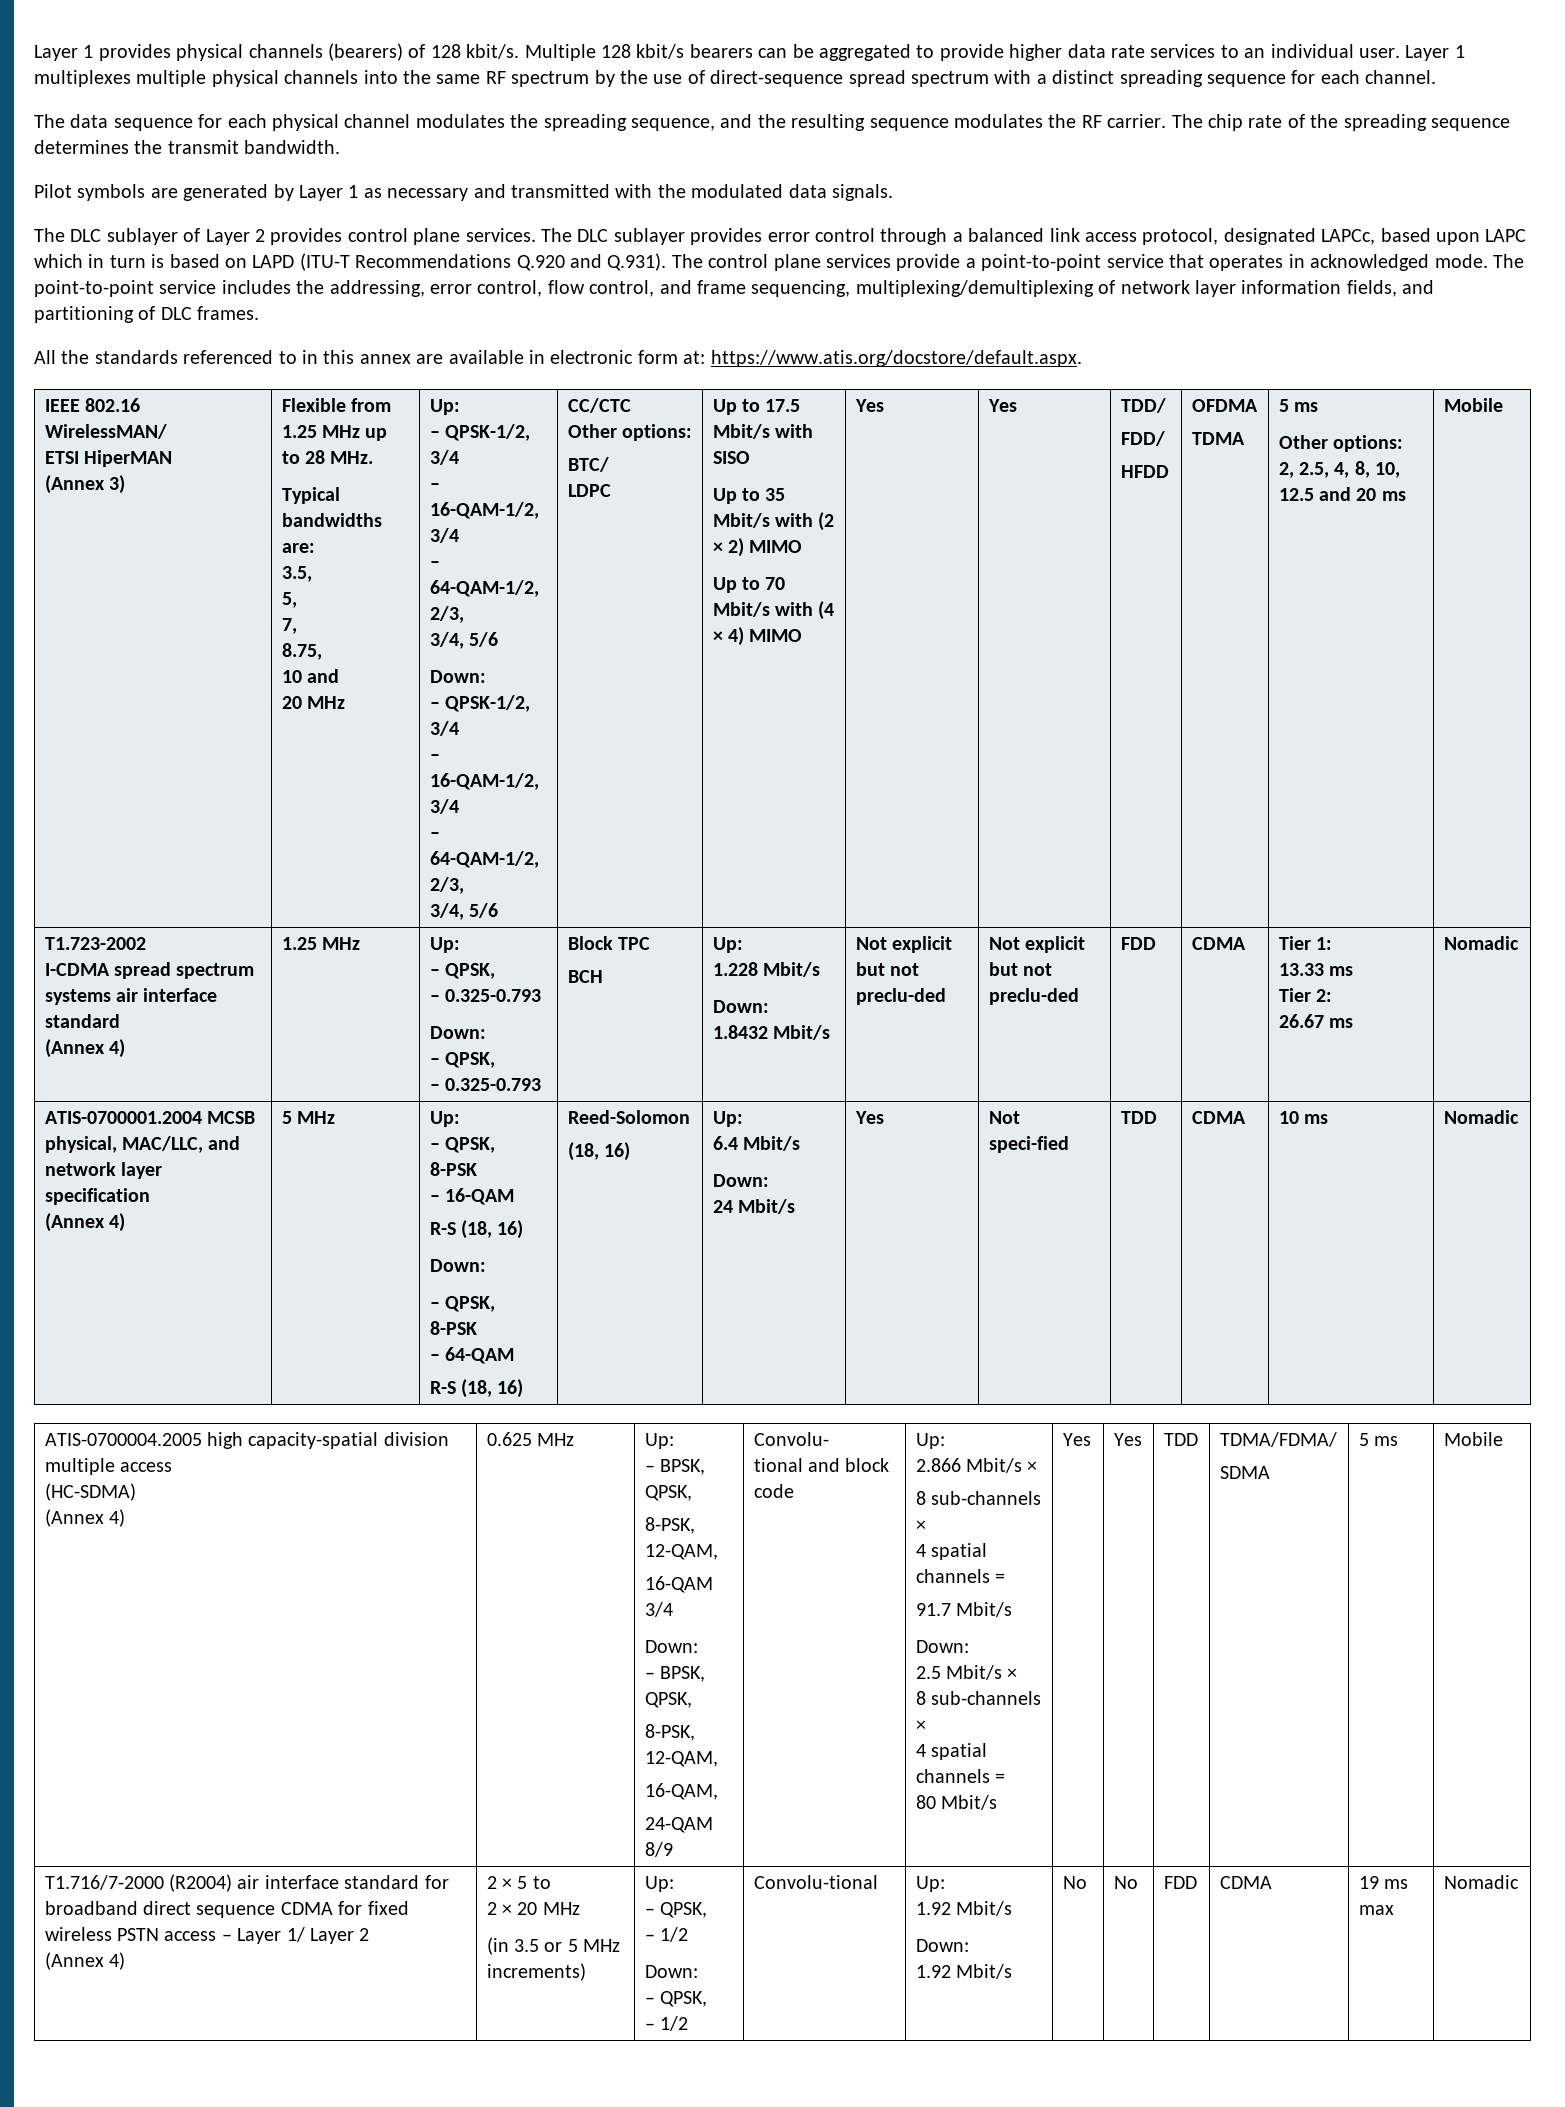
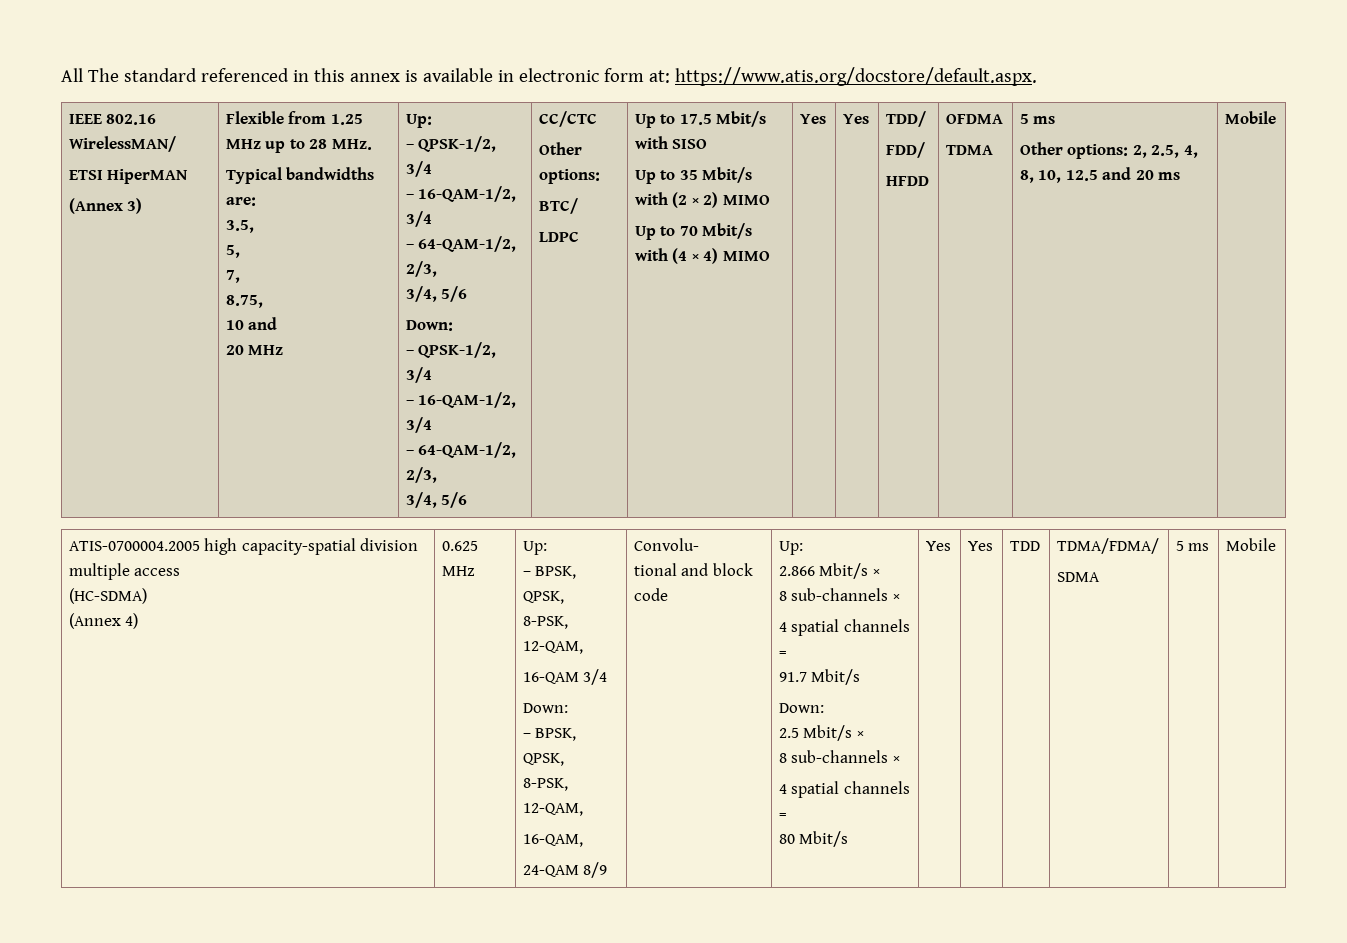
- Layer 1 provides physical channels (bearers) of 128 kbit/s. Multiple 128 kbit/s bearers can be aggregated to provide higher data rate services to an individual user. Layer 1 multiplexes multiple physical channels into the same RF spectrum by the use of direct-sequence spread spectrum with a distinct spreading sequence for each channel.
- The data sequence for each physical channel modulates the spreading sequence, and the resulting sequence modulates the RF carrier. The chip rate of the spreading sequence determines the transmit bandwidth.
- Pilot symbols are generated by Layer 1 as necessary and transmitted with the modulated data signals.
- The DLC sublayer of Layer 2 provides control plane services. The DLC sublayer provides error control through a balanced link access protocol, designated LAPCc, based upon LAPC which in turn is based on LAPD (ITU-T Recommendations Q.920 and Q.931). The control plane services provide a point-to-point service that operates in acknowledged mode. The point-to-point service includes the addressing, error control, flow control, and frame sequencing, multiplexing/demultiplexing of network layer information fields, and partitioning of DLC frames.
- All the standards referenced to in this annex are available in electronic form at: https://www.atis.org/docstore/default.aspx.
+ All The standard referenced in this annex is available in electronic form at: https://www.atis.org/docstore/default.aspx.
- T1.723-2002
- I-CDMA spread spectrum systems air interface standard
- (Annex 4) | 1.25 MHz | Up:
- – QPSK,
- – 0.325-0.793
- Down:
- – QPSK,
- – 0.325-0.793 | Block TPC
- BCH | Up:
- 1.228 Mbit/s
- Down:
- 1.8432 Mbit/s | Not explicit but not preclu-ded | Not explicit but not preclu-ded | FDD | CDMA | Tier 1:
- 13.33 ms
- Tier 2:
- 26.67 ms | Nomadic
- ATIS-0700001.2004 MCSB physical, MAC/LLC, and network layer specification
- (Annex 4) | 5 MHz | Up:
- – QPSK, 8-PSK
- – 16-QAM
- R-S (18, 16)
- Down:
- – QPSK, 8-PSK
- – 64-QAM
- R-S (18, 16) | Reed-Solomon
- (18, 16) | Up:
- 6.4 Mbit/s
- Down:
- 24 Mbit/s | Yes | Not speci-fied | TDD | CDMA | 10 ms | Nomadic
- T1.716/7-2000 (R2004) air interface standard for broadband direct sequence CDMA for fixed wireless PSTN access – Layer 1/ Layer 2
- (Annex 4) | 2 × 5 to
- 2 × 20 MHz
- (in 3.5 or 5 MHz increments) | Up:
- – QPSK,
- – 1/2
- Down:
- – QPSK,
- – 1/2 | Convolu-tional | Up:
- 1.92 Mbit/s
- Down:
- 1.92 Mbit/s | No | No | FDD | CDMA | 19 ms max | Nomadic

